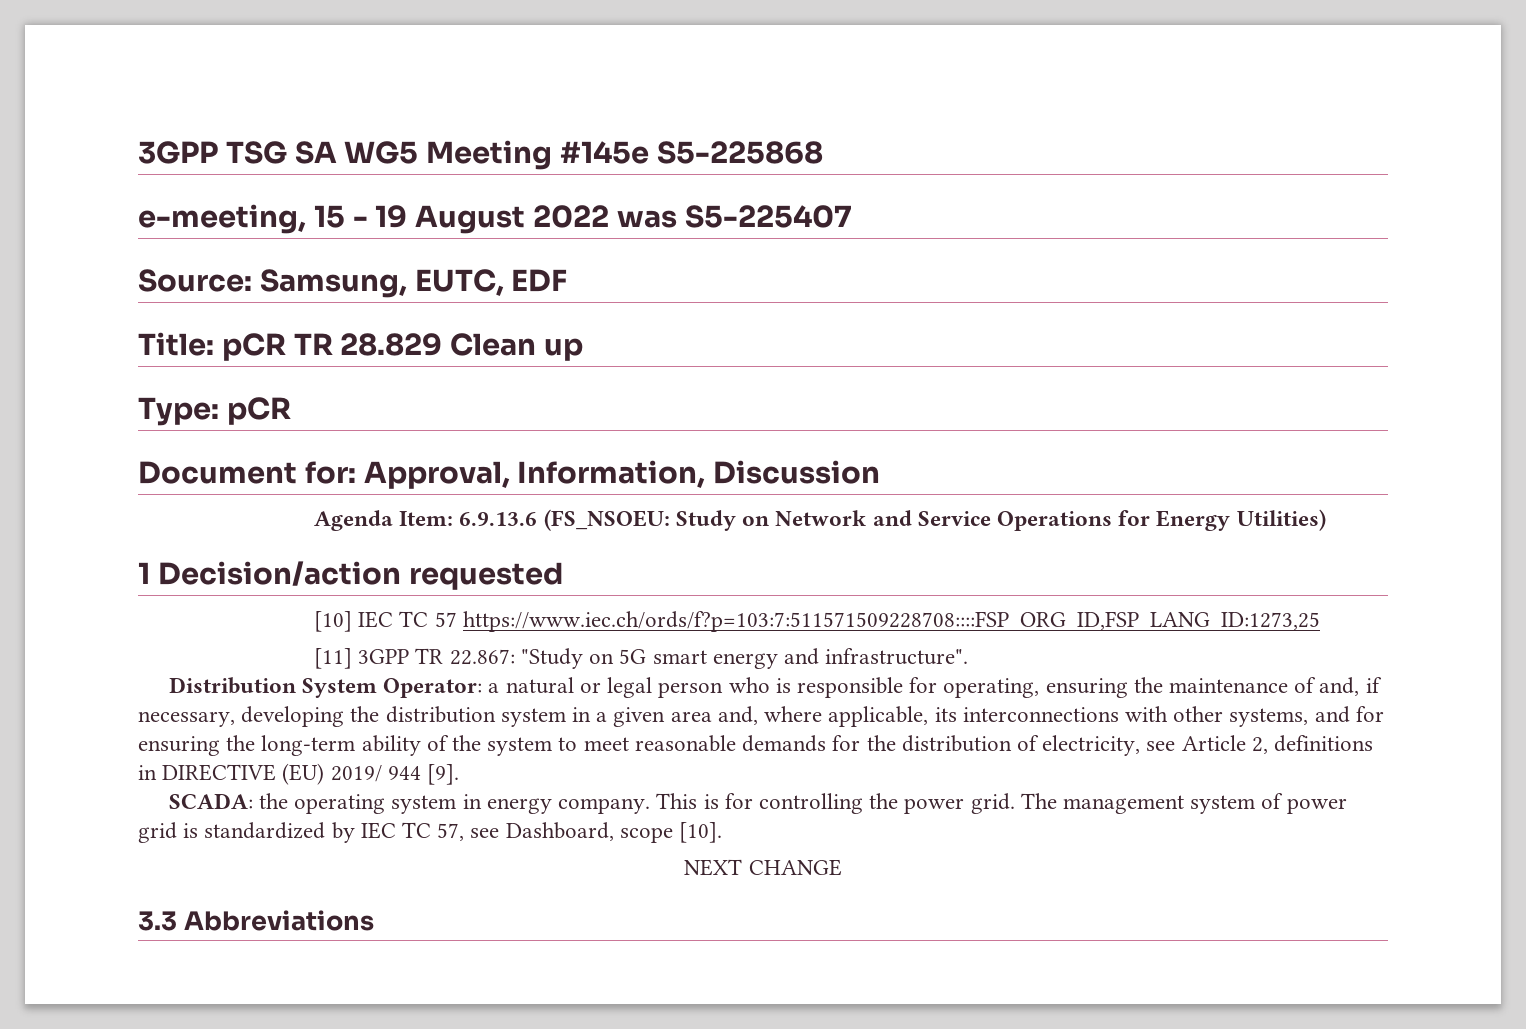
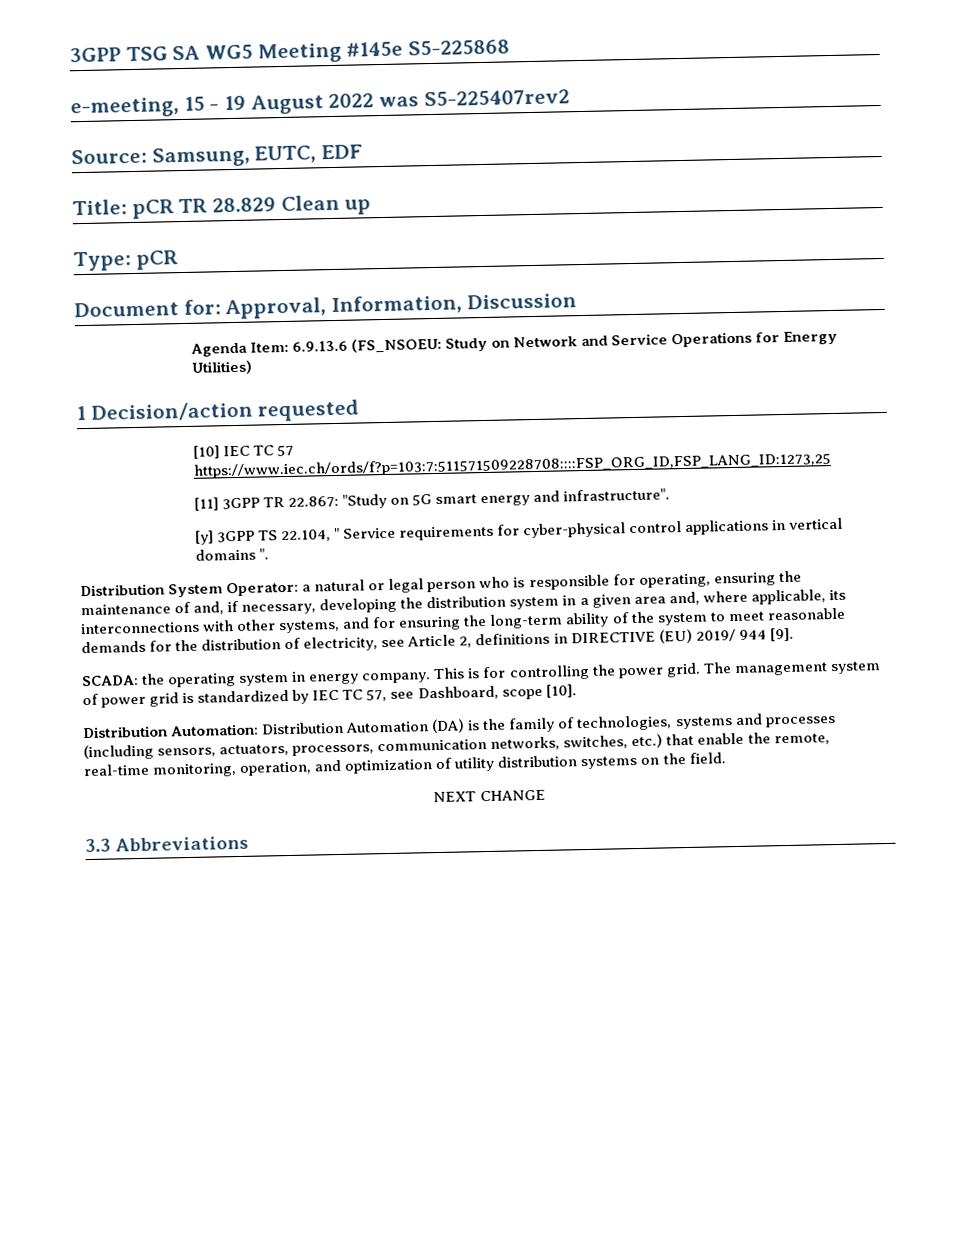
- e-meeting, 15 - 19 August 2022 was S5-225407
+ e-meeting, 15 - 19 August 2022 was S5-225407rev2
+ [y] 3GPP TS 22.104, " Service requirements for cyber-physical control applications in vertical domains ".
+ Distribution Automation: Distribution Automation (DA) is the family of technologies, systems and processes (including sensors, actuators, processors, communication networks, switches, etc.) that enable the remote, real-time monitoring, operation, and optimization of utility distribution systems on the field.

